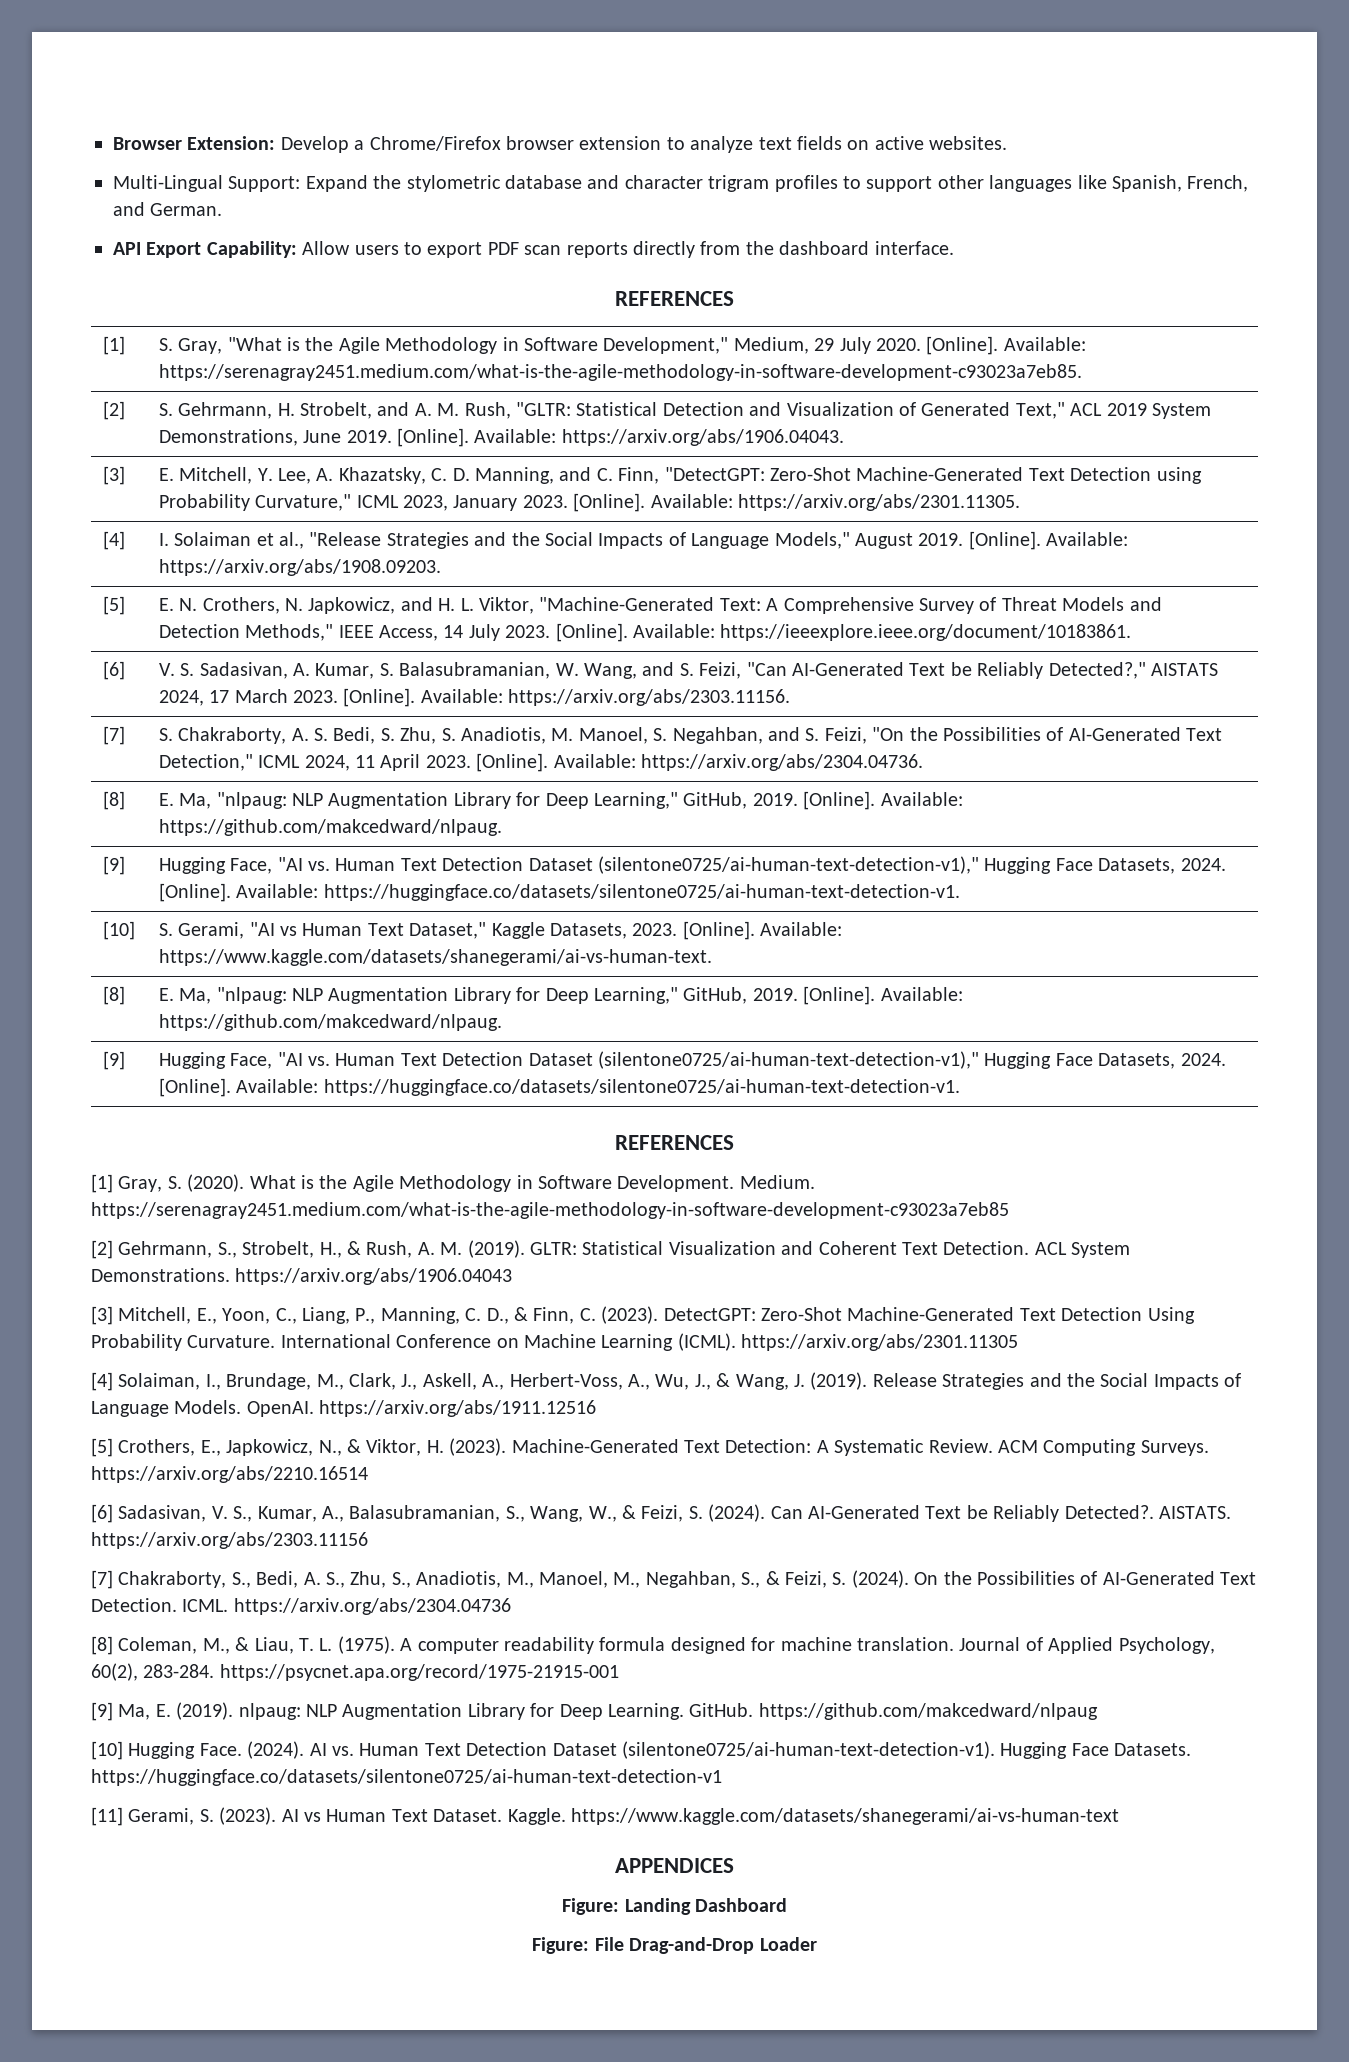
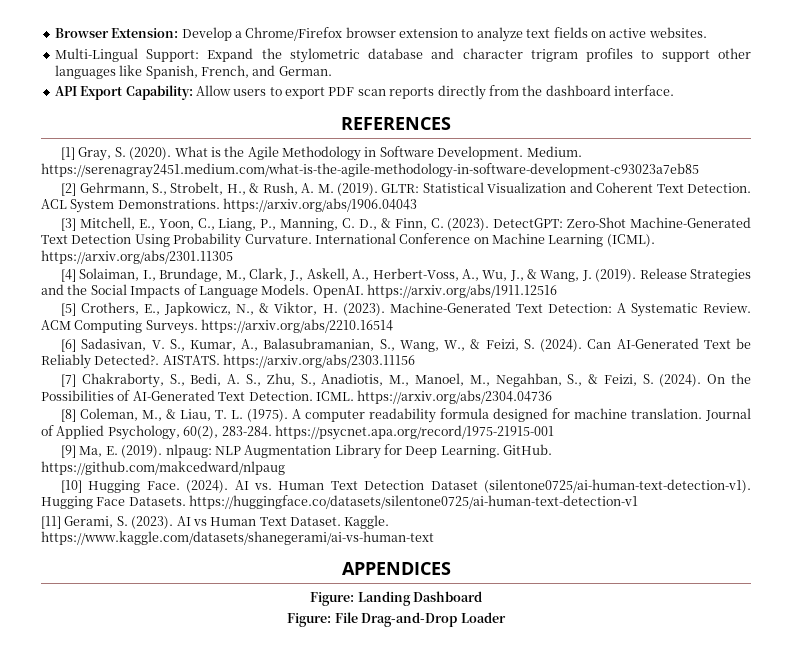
- [1] | S. Gray, "What is the Agile Methodology in Software Development," Medium, 29 July 2020. [Online]. Available: https://serenagray2451.medium.com/what-is-the-agile-methodology-in-software-development-c93023a7eb85.
- [2] | S. Gehrmann, H. Strobelt, and A. M. Rush, "GLTR: Statistical Detection and Visualization of Generated Text," ACL 2019 System Demonstrations, June 2019. [Online]. Available: https://arxiv.org/abs/1906.04043.
- [3] | E. Mitchell, Y. Lee, A. Khazatsky, C. D. Manning, and C. Finn, "DetectGPT: Zero-Shot Machine-Generated Text Detection using Probability Curvature," ICML 2023, January 2023. [Online]. Available: https://arxiv.org/abs/2301.11305.
- [4] | I. Solaiman et al., "Release Strategies and the Social Impacts of Language Models," August 2019. [Online]. Available: https://arxiv.org/abs/1908.09203.
- [5] | E. N. Crothers, N. Japkowicz, and H. L. Viktor, "Machine-Generated Text: A Comprehensive Survey of Threat Models and Detection Methods," IEEE Access, 14 July 2023. [Online]. Available: https://ieeexplore.ieee.org/document/10183861.
- [6] | V. S. Sadasivan, A. Kumar, S. Balasubramanian, W. Wang, and S. Feizi, "Can AI-Generated Text be Reliably Detected?," AISTATS 2024, 17 March 2023. [Online]. Available: https://arxiv.org/abs/2303.11156.
- [7] | S. Chakraborty, A. S. Bedi, S. Zhu, S. Anadiotis, M. Manoel, S. Negahban, and S. Feizi, "On the Possibilities of AI-Generated Text Detection," ICML 2024, 11 April 2023. [Online]. Available: https://arxiv.org/abs/2304.04736.
- [8] | E. Ma, "nlpaug: NLP Augmentation Library for Deep Learning," GitHub, 2019. [Online]. Available: https://github.com/makcedward/nlpaug.
- [9] | Hugging Face, "AI vs. Human Text Detection Dataset (silentone0725/ai-human-text-detection-v1)," Hugging Face Datasets, 2024. [Online]. Available: https://huggingface.co/datasets/silentone0725/ai-human-text-detection-v1.
- [10] | S. Gerami, "AI vs Human Text Dataset," Kaggle Datasets, 2023. [Online]. Available: https://www.kaggle.com/datasets/shanegerami/ai-vs-human-text.
- [8] | E. Ma, "nlpaug: NLP Augmentation Library for Deep Learning," GitHub, 2019. [Online]. Available: https://github.com/makcedward/nlpaug.
- [9] | Hugging Face, "AI vs. Human Text Detection Dataset (silentone0725/ai-human-text-detection-v1)," Hugging Face Datasets, 2024. [Online]. Available: https://huggingface.co/datasets/silentone0725/ai-human-text-detection-v1.
- REFERENCES

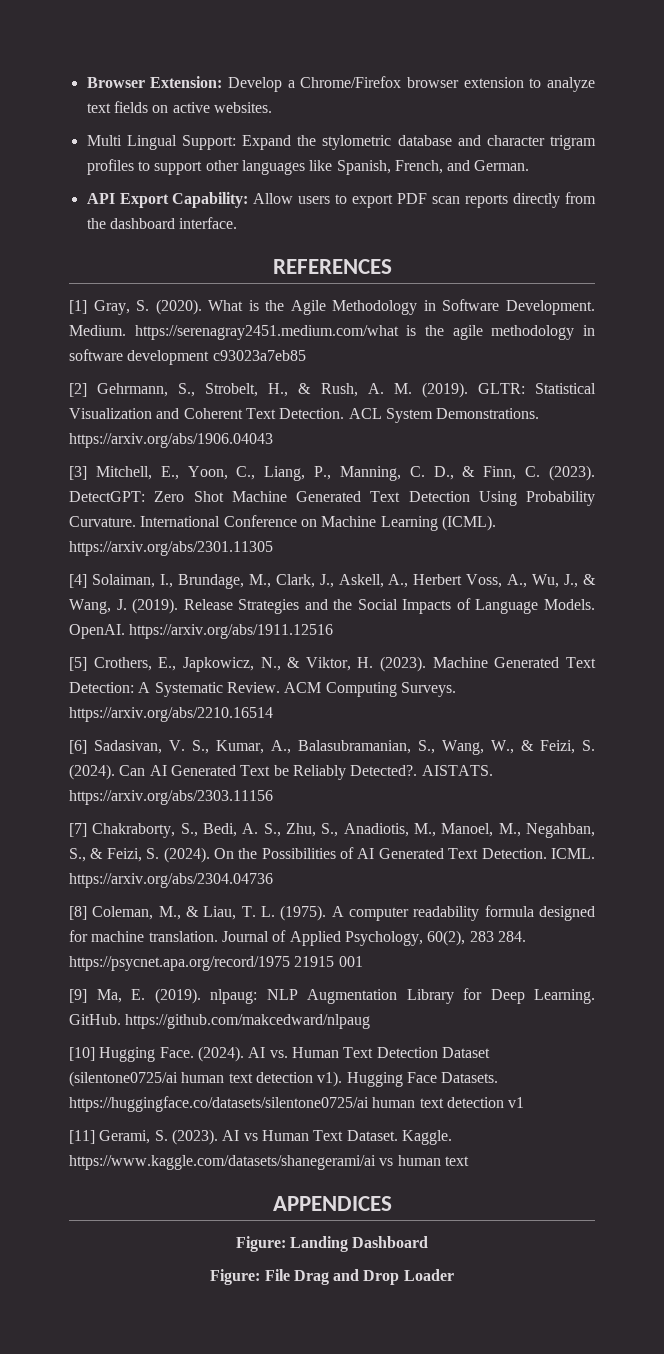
- Multi-Lingual Support: Expand the stylometric database and character trigram profiles to support other languages like Spanish, French, and German.
+ Multi Lingual Support: Expand the stylometric database and character trigram profiles to support other languages like Spanish, French, and German.
- Medium. https://serenagray2451.medium.com/what-is-the-agile-methodology-in-software-development-c93023a7eb85
+ Medium. https://serenagray2451.medium.com/what is the agile methodology in software development c93023a7eb85
- DetectGPT: Zero-Shot Machine-Generated Text Detection Using Probability Curvature.
+ DetectGPT: Zero Shot Machine Generated Text Detection Using Probability Curvature.
- [4] Solaiman, I., Brundage, M., Clark, J., Askell, A., Herbert-Voss, A., Wu, J., & Wang, J. (2019).
+ [4] Solaiman, I., Brundage, M., Clark, J., Askell, A., Herbert Voss, A., Wu, J., & Wang, J. (2019).
- Machine-Generated Text Detection: A Systematic Review.
+ Machine Generated Text Detection: A Systematic Review.
- Can AI-Generated Text be Reliably Detected?.
+ Can AI Generated Text be Reliably Detected?.
- On the Possibilities of AI-Generated Text Detection.
+ On the Possibilities of AI Generated Text Detection.
- Journal of Applied Psychology, 60(2), 283-284. https://psycnet.apa.org/record/1975-21915-001
+ Journal of Applied Psychology, 60(2), 283 284. https://psycnet.apa.org/record/1975 21915 001
- AI vs. Human Text Detection Dataset (silentone0725/ai-human-text-detection-v1). Hugging Face Datasets. https://huggingface.co/datasets/silentone0725/ai-human-text-detection-v1
+ AI vs. Human Text Detection Dataset (silentone0725/ai human text detection v1). Hugging Face Datasets. https://huggingface.co/datasets/silentone0725/ai human text detection v1
- Kaggle. https://www.kaggle.com/datasets/shanegerami/ai-vs-human-text
+ Kaggle. https://www.kaggle.com/datasets/shanegerami/ai vs human text
- Figure: File Drag-and-Drop Loader
+ Figure: File Drag and Drop Loader

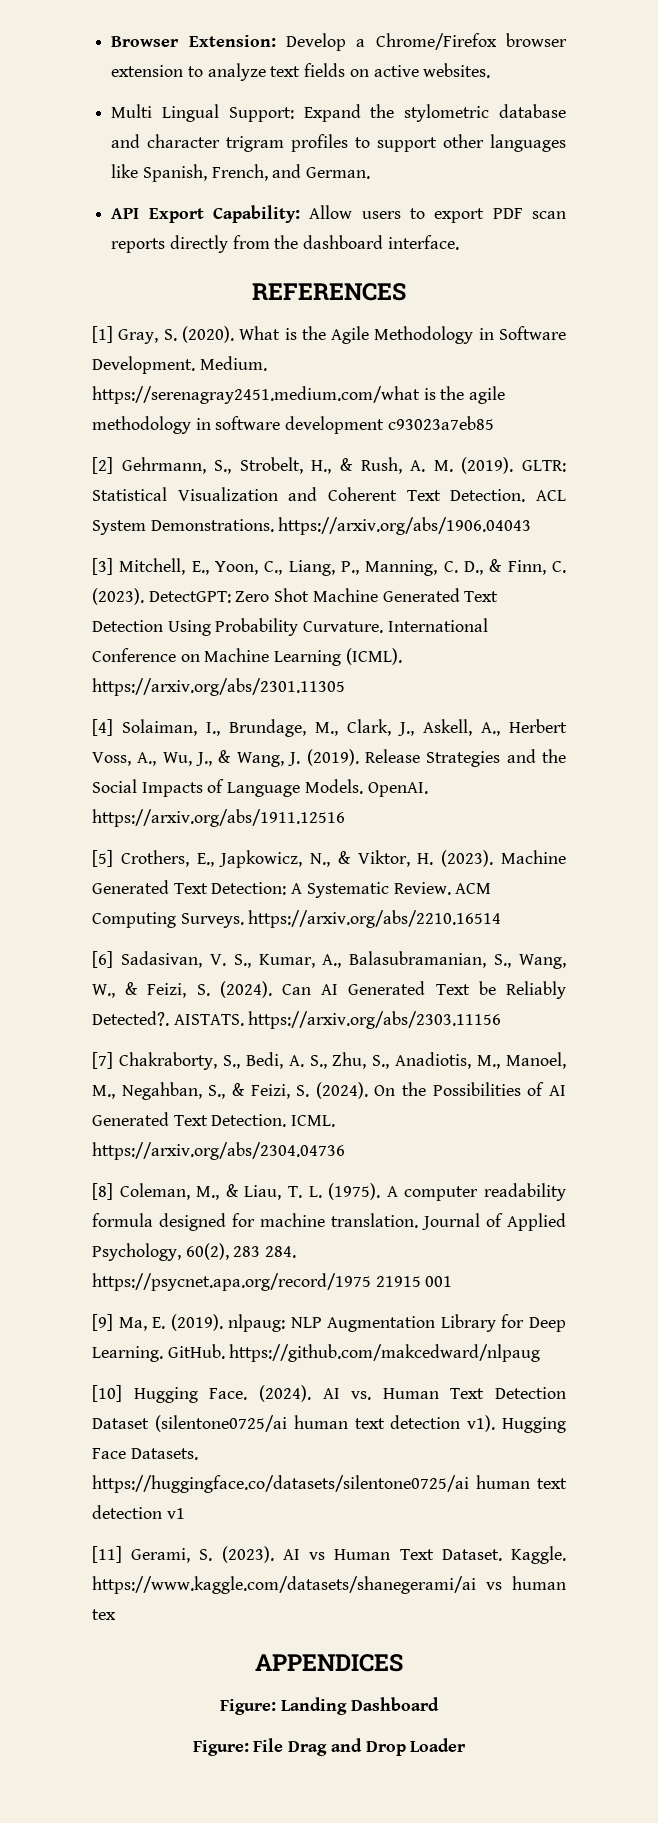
- Kaggle. https://www.kaggle.com/datasets/shanegerami/ai vs human text
+ Kaggle. https://www.kaggle.com/datasets/shanegerami/ai vs human tex

